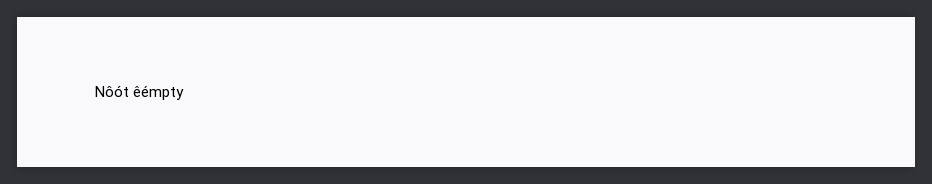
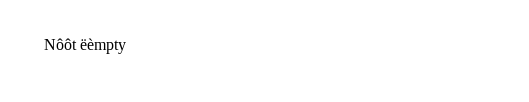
- Nôót êémpty
+ Nôôt ëèmpty

